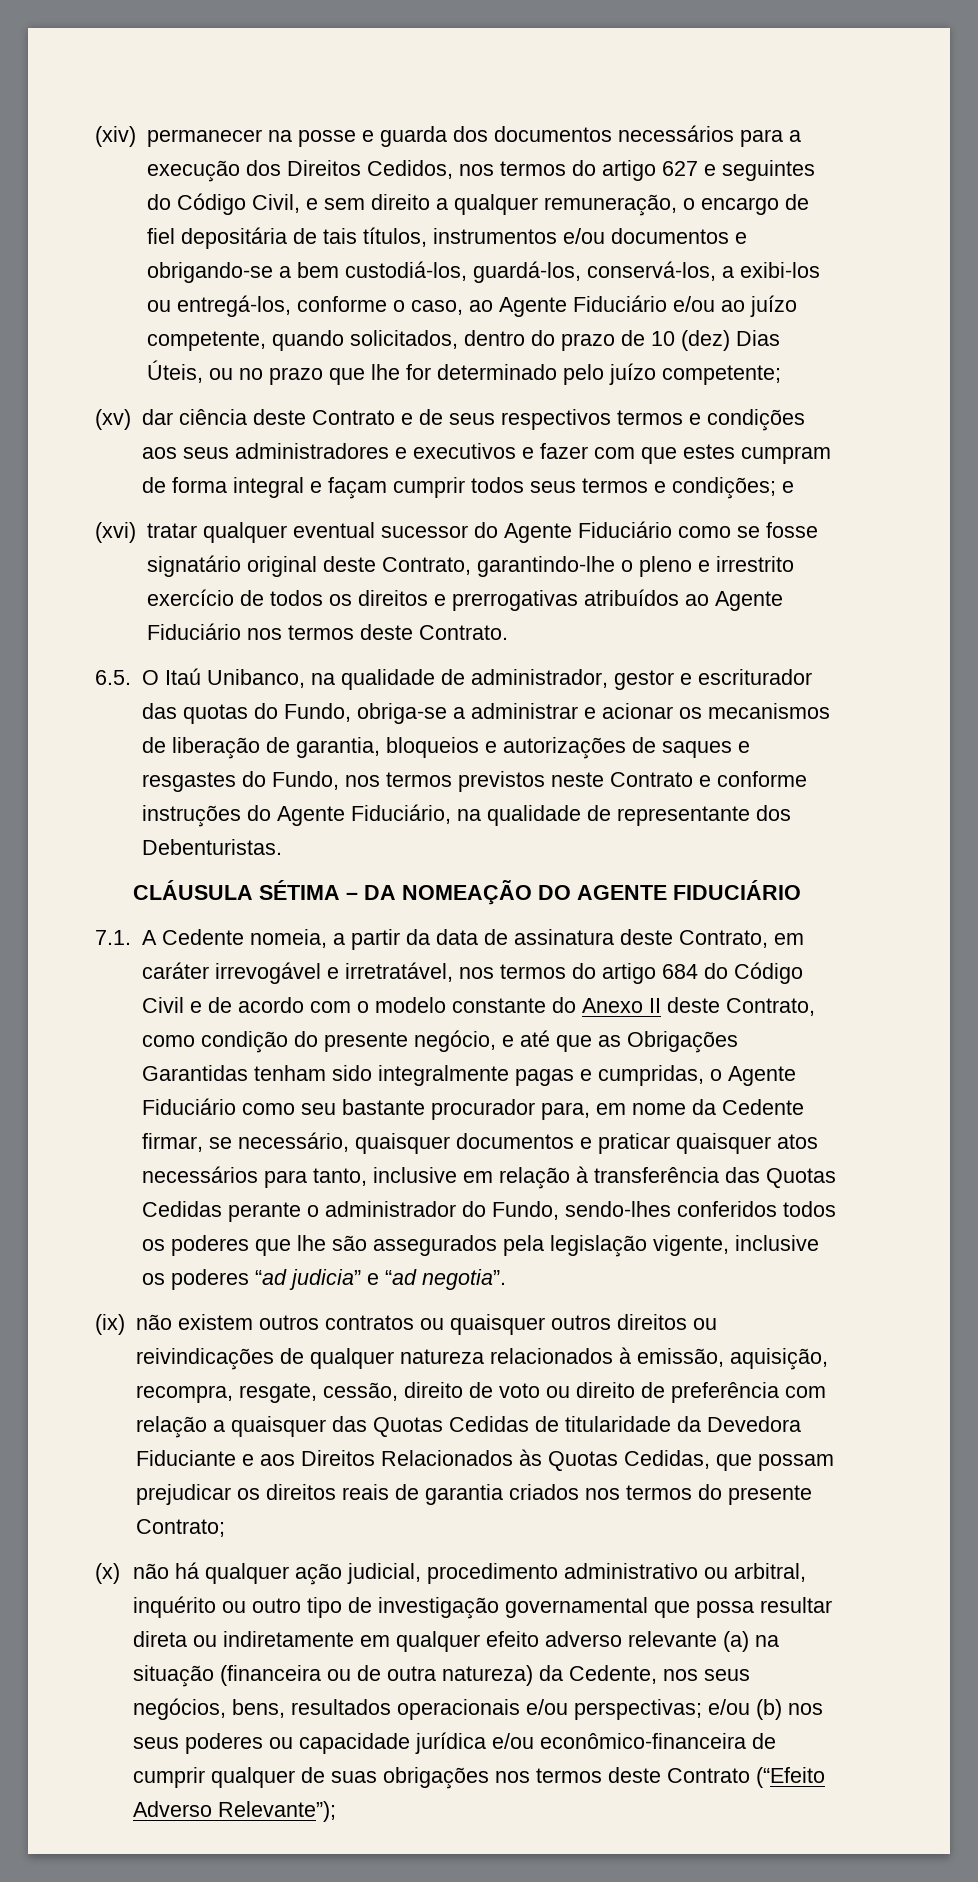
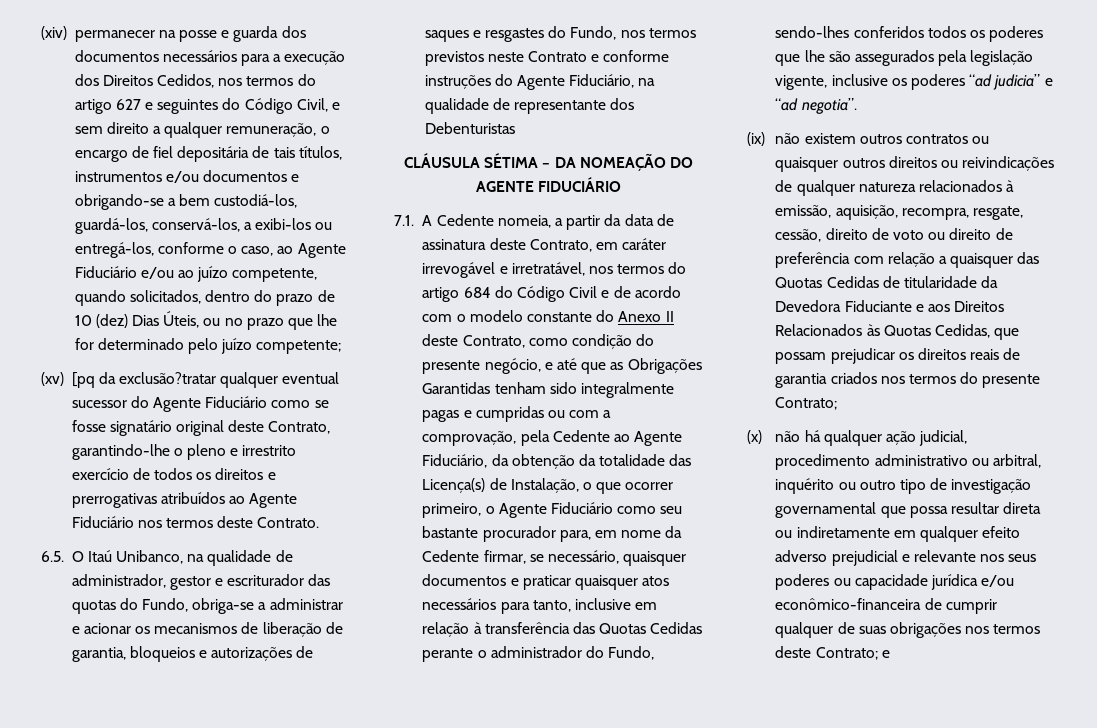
- (xv) dar ciência deste Contrato e de seus respectivos termos e condições aos seus administradores e executivos e fazer com que estes cumpram de forma integral e façam cumprir todos seus termos e condições; e
- (xvi) tratar qualquer eventual sucessor do Agente Fiduciário como se fosse signatário original deste Contrato, garantindo-lhe o pleno e irrestrito exercício de todos os direitos e prerrogativas atribuídos ao Agente Fiduciário nos termos deste Contrato.
+ (xv) [pq da exclusão?tratar qualquer eventual sucessor do Agente Fiduciário como se fosse signatário original deste Contrato, garantindo-lhe o pleno e irrestrito exercício de todos os direitos e prerrogativas atribuídos ao Agente Fiduciário nos termos deste Contrato.
- 6.5. O Itaú Unibanco, na qualidade de administrador, gestor e escriturador das quotas do Fundo, obriga-se a administrar e acionar os mecanismos de liberação de garantia, bloqueios e autorizações de saques e resgastes do Fundo, nos termos previstos neste Contrato e conforme instruções do Agente Fiduciário, na qualidade de representante dos Debenturistas.
+ 6.5. O Itaú Unibanco, na qualidade de administrador, gestor e escriturador das quotas do Fundo, obriga-se a administrar e acionar os mecanismos de liberação de garantia, bloqueios e autorizações de saques e resgastes do Fundo, nos termos previstos neste Contrato e conforme instruções do Agente Fiduciário, na qualidade de representante dos Debenturistas
- 7.1. A Cedente nomeia, a partir da data de assinatura deste Contrato, em caráter irrevogável e irretratável, nos termos do artigo 684 do Código Civil e de acordo com o modelo constante do Anexo II deste Contrato, como condição do presente negócio, e até que as Obrigações Garantidas tenham sido integralmente pagas e cumpridas, o Agente Fiduciário como seu bastante procurador para, em nome da Cedente firmar, se necessário, quaisquer documentos e praticar quaisquer atos necessários para tanto, inclusive em relação à transferência das Quotas Cedidas perante o administrador do Fundo, sendo-lhes conferidos todos os poderes que lhe são assegurados pela legislação vigente, inclusive os poderes “ad judicia” e “ad negotia”.
+ 7.1. A Cedente nomeia, a partir da data de assinatura deste Contrato, em caráter irrevogável e irretratável, nos termos do artigo 684 do Código Civil e de acordo com o modelo constante do Anexo II deste Contrato, como condição do presente negócio, e até que as Obrigações Garantidas tenham sido integralmente pagas e cumpridas ou com a comprovação, pela Cedente ao Agente Fiduciário, da obtenção da totalidade das Licença(s) de Instalação, o que ocorrer primeiro, o Agente Fiduciário como seu bastante procurador para, em nome da Cedente firmar, se necessário, quaisquer documentos e praticar quaisquer atos necessários para tanto, inclusive em relação à transferência das Quotas Cedidas perante o administrador do Fundo, sendo-lhes conferidos todos os poderes que lhe são assegurados pela legislação vigente, inclusive os poderes “ad judicia” e “ad negotia”.
- (x) não há qualquer ação judicial, procedimento administrativo ou arbitral, inquérito ou outro tipo de investigação governamental que possa resultar direta ou indiretamente em qualquer efeito adverso relevante (a) na situação (financeira ou de outra natureza) da Cedente, nos seus negócios, bens, resultados operacionais e/ou perspectivas; e/ou (b) nos seus poderes ou capacidade jurídica e/ou econômico-financeira de cumprir qualquer de suas obrigações nos termos deste Contrato (“Efeito Adverso Relevante”);
+ (x) não há qualquer ação judicial, procedimento administrativo ou arbitral, inquérito ou outro tipo de investigação governamental que possa resultar direta ou indiretamente em qualquer efeito adverso prejudicial e relevante nos seus poderes ou capacidade jurídica e/ou econômico-financeira de cumprir qualquer de suas obrigações nos termos deste Contrato; e

